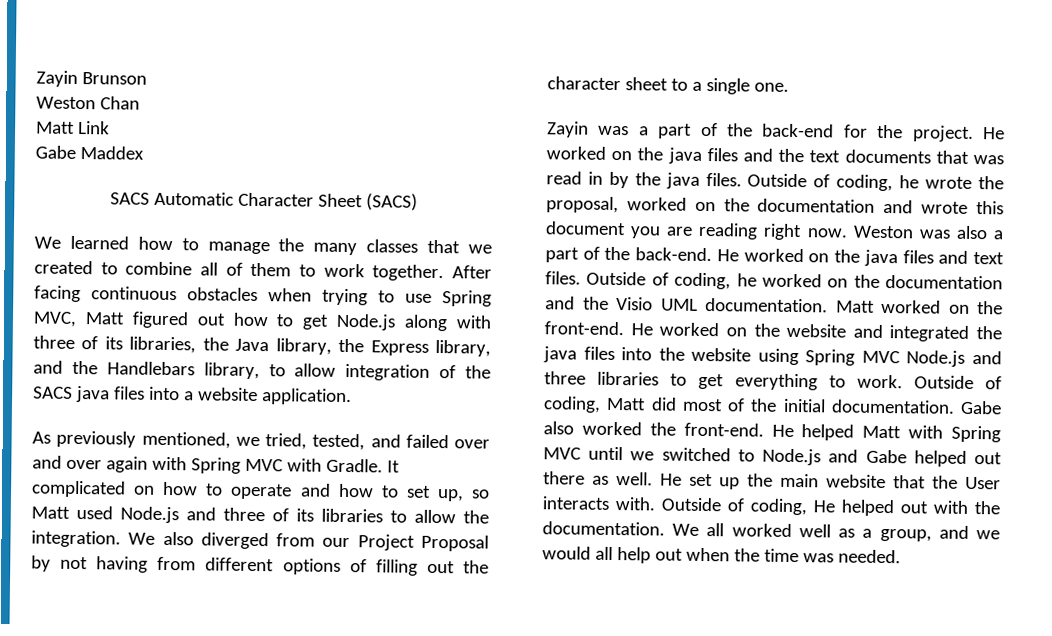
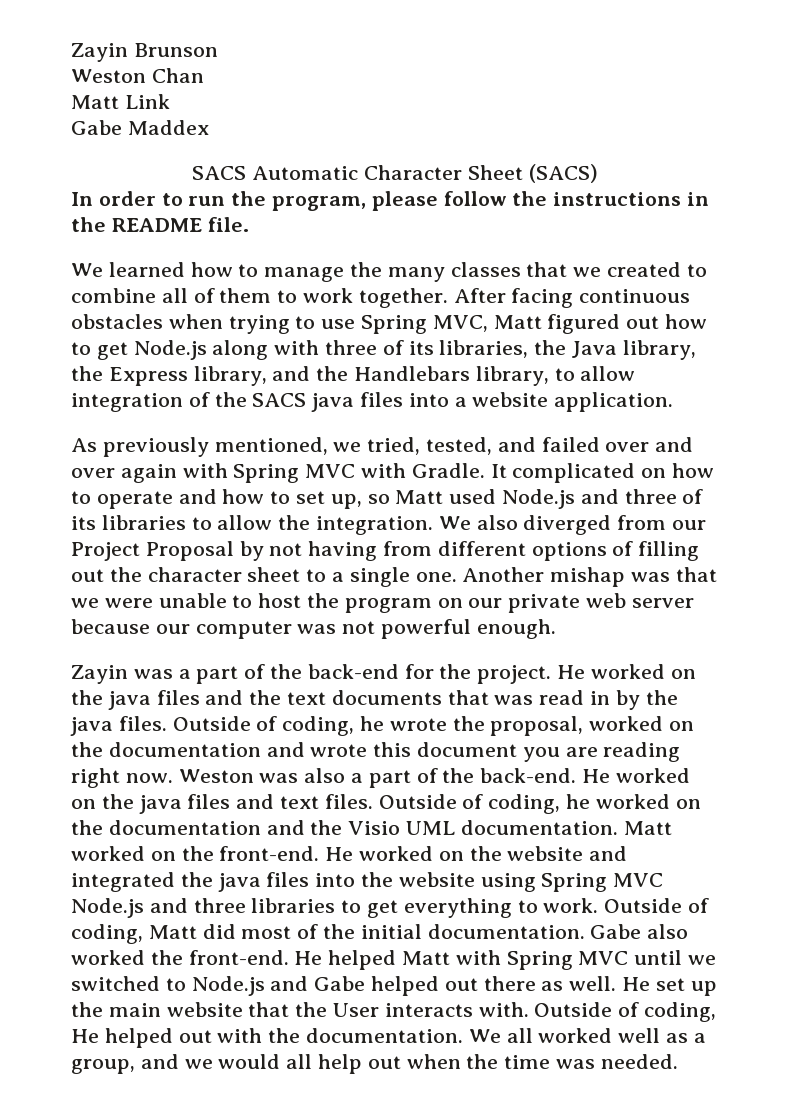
+ In order to run the program, please follow the instructions in the README file.
+ Another mishap was that we were unable to host the program on our private web server because our computer was not powerful enough.

